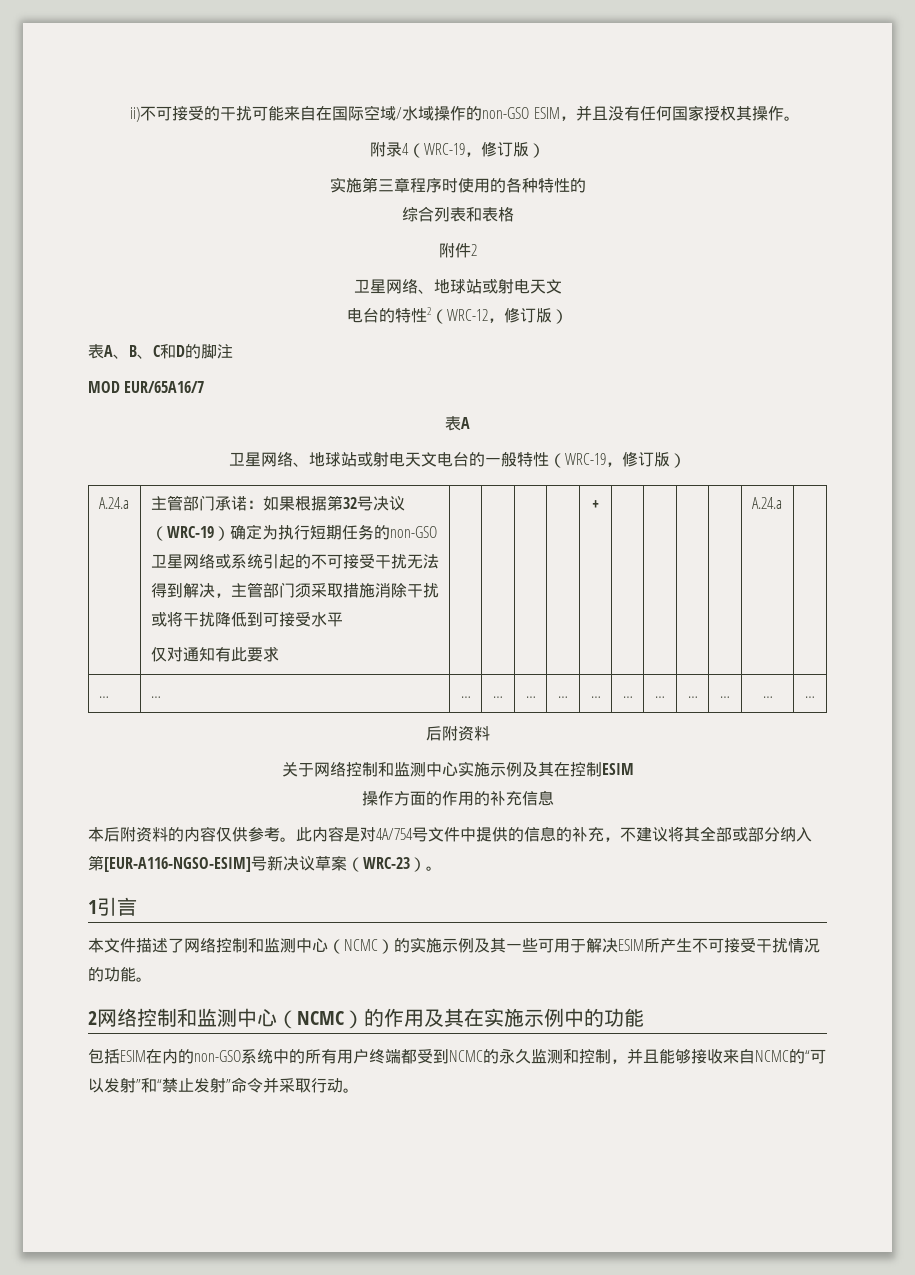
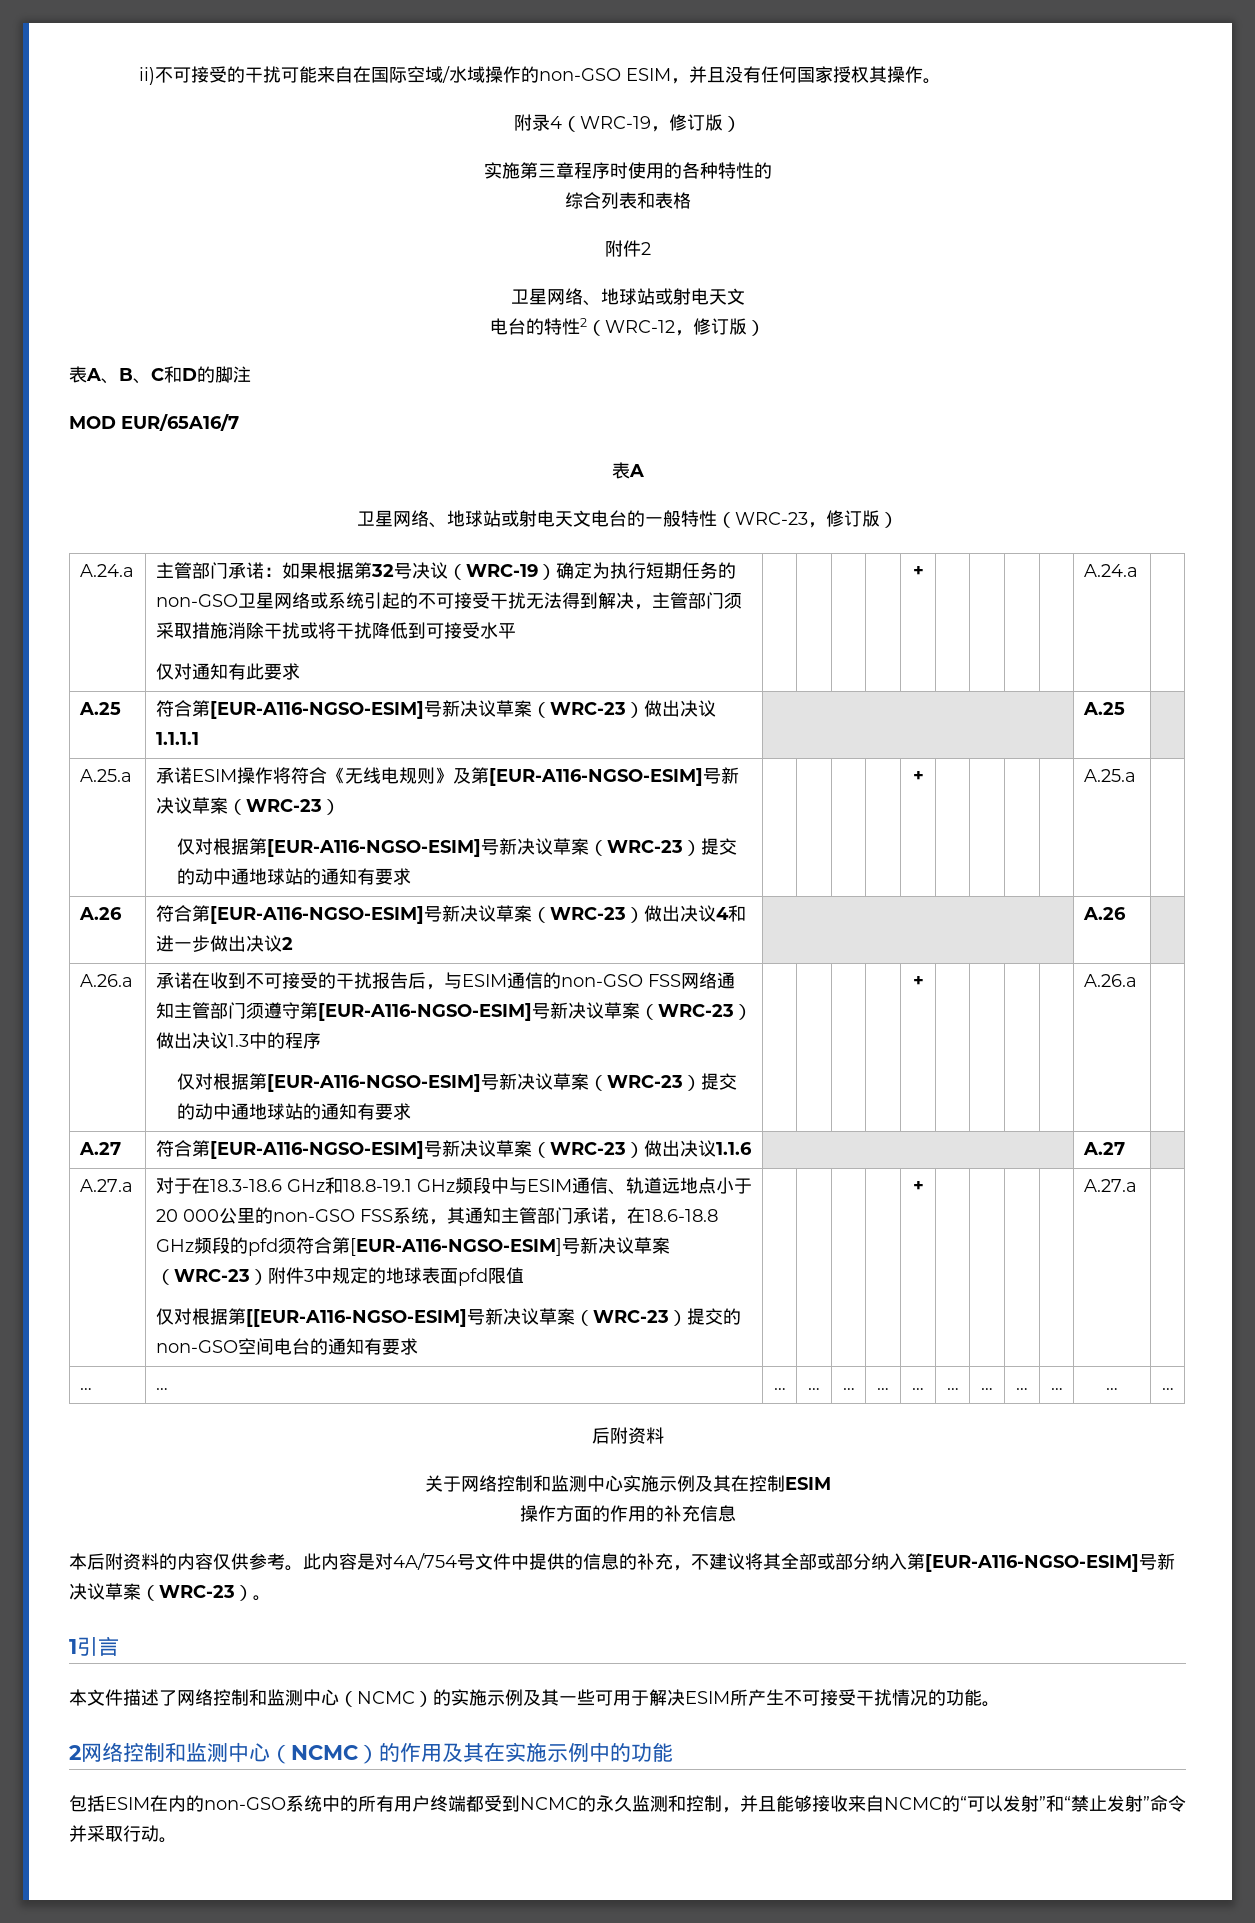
- 卫星网络、地球站或射电天文电台的一般特性（WRC-19，修订版）
+ 卫星网络、地球站或射电天文电台的一般特性（WRC-23，修订版）
+ A.25 | 符合第[EUR-A116-NGSO-ESIM]号新决议草案（WRC-23）做出决议1.1.1.1 | | A.25 |
+ A.25.a | 承诺ESIM操作将符合《无线电规则》及第[EUR-A116-NGSO-ESIM]号新决议草案（WRC-23）
+ 仅对根据第[EUR-A116-NGSO-ESIM]号新决议草案（WRC-23）提交的动中通地球站的通知有要求 | | | | | + | | | | | A.25.a |
+ A.26 | 符合第[EUR-A116-NGSO-ESIM]号新决议草案（WRC-23）做出决议4和进一步做出决议2 | | A.26 |
+ A.26.a | 承诺在收到不可接受的干扰报告后，与ESIM通信的non-GSO FSS网络通知主管部门须遵守第[EUR-A116-NGSO-ESIM]号新决议草案（WRC-23）做出决议1.3中的程序
+ 仅对根据第[EUR-A116-NGSO-ESIM]号新决议草案（WRC-23）提交的动中通地球站的通知有要求 | | | | | + | | | | | A.26.a |
+ A.27 | 符合第[EUR-A116-NGSO-ESIM]号新决议草案（WRC-23）做出决议1.1.6 | | A.27 |
+ A.27.a | 对于在18.3-18.6 GHz和18.8-19.1 GHz频段中与ESIM通信、轨道远地点小于20 000公里的non-GSO FSS系统，其通知主管部门承诺，在18.6-18.8 GHz频段的pfd须符合第[EUR-A116-NGSO-ESIM]号新决议草案（WRC-23）附件3中规定的地球表面pfd限值
+ 仅对根据第[[EUR-A116-NGSO-ESIM]号新决议草案（WRC-23）提交的non-GSO空间电台的通知有要求 | | | | | + | | | | | A.27.a

